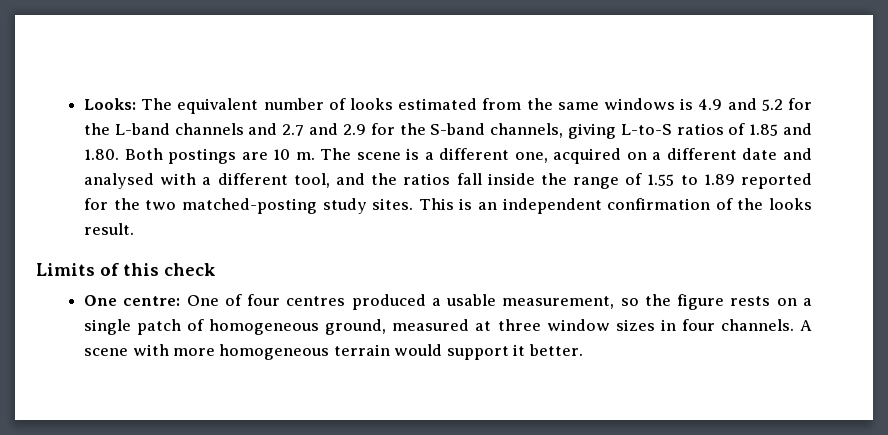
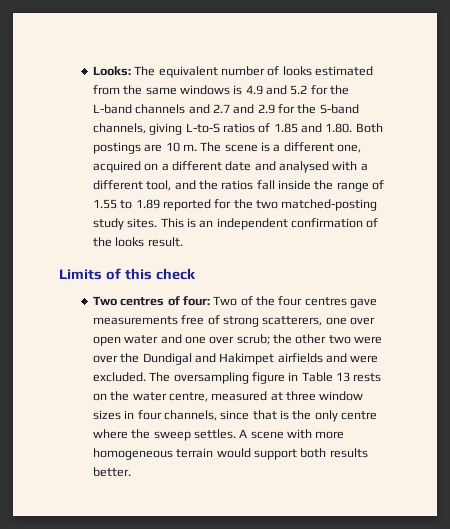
- One centre: One of four centres produced a usable measurement, so the figure rests on a single patch of homogeneous ground, measured at three window sizes in four channels.
+ Two centres of four: Two of the four centres gave measurements free of strong scatterers, one over open water and one over scrub; the other two were over the Dundigal and Hakimpet airfields and were excluded. The oversampling figure in Table 13 rests on the water centre, measured at three window sizes in four channels, since that is the only centre where the sweep settles.
- A scene with more homogeneous terrain would support it better.
+ A scene with more homogeneous terrain would support both results better.

